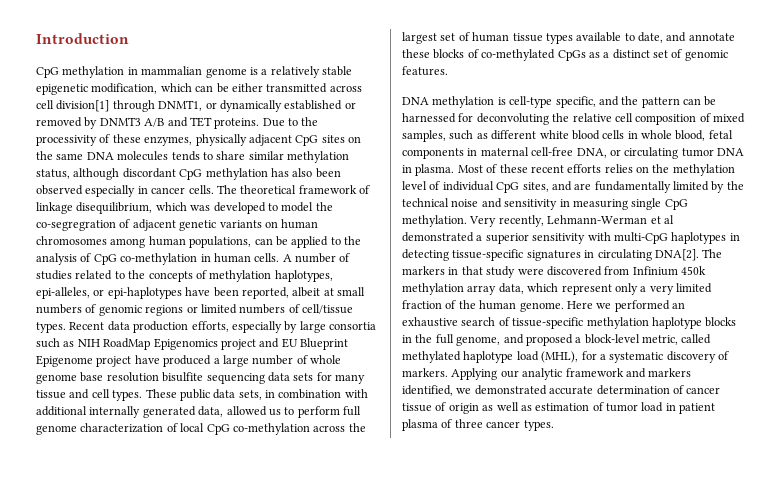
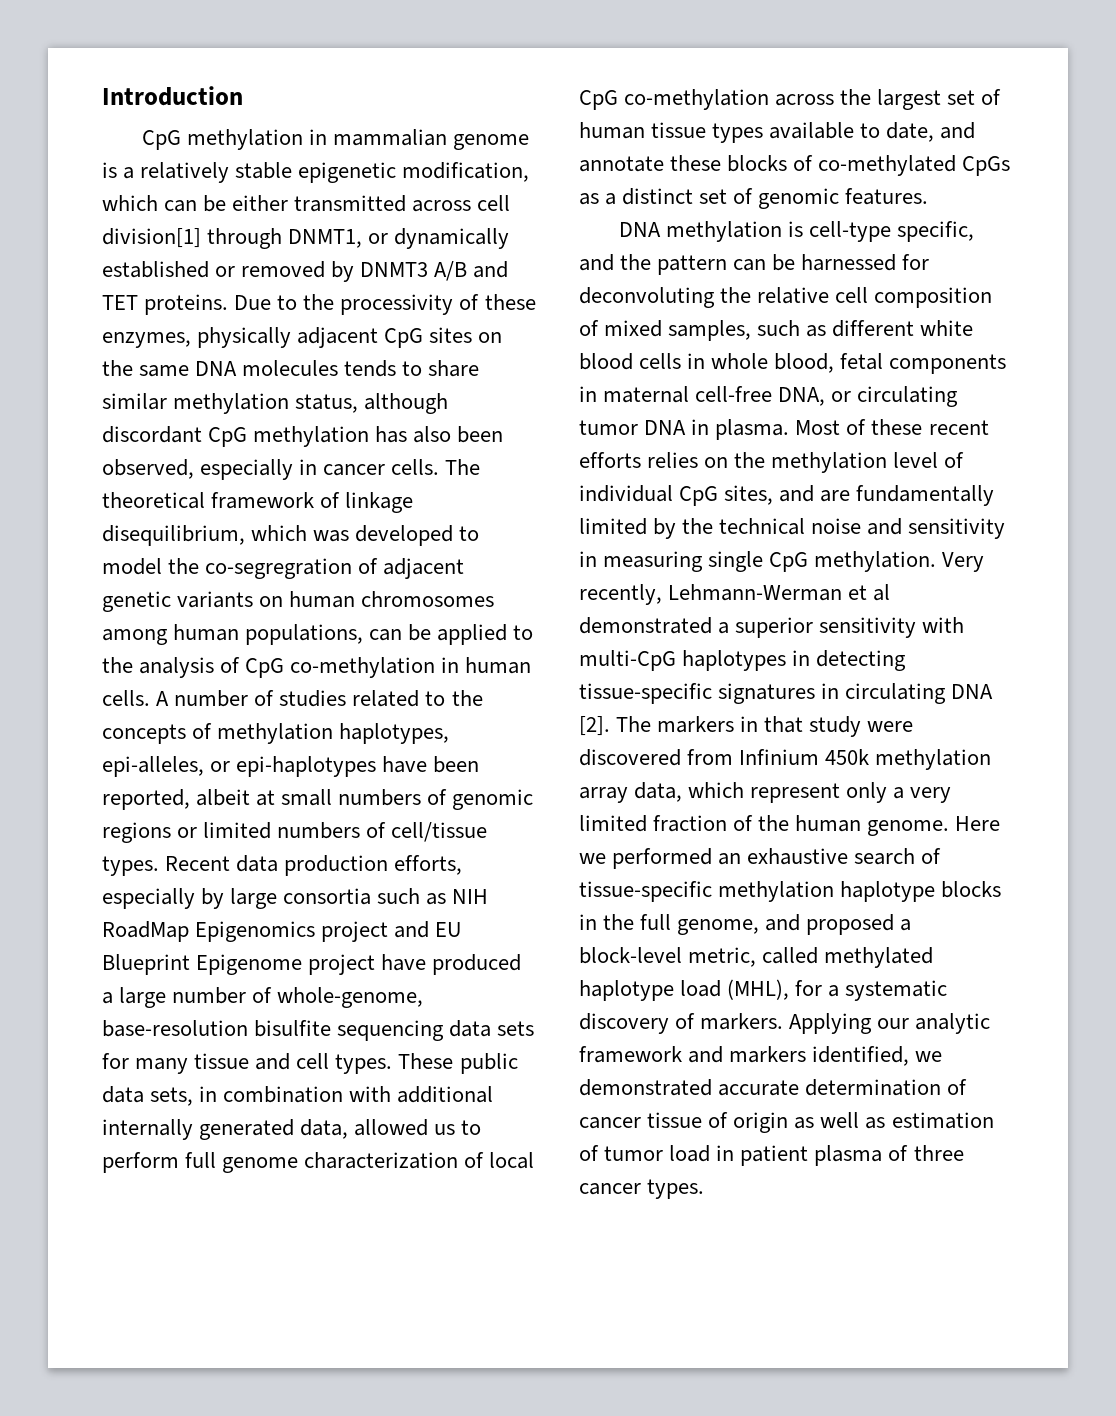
- Due to the processivity of these enzymes, physically adjacent CpG sites on the same DNA molecules tends to share similar methylation status, although discordant CpG methylation has also been observed especially in cancer cells.
+ Due to the processivity of these enzymes, physically adjacent CpG sites on the same DNA molecules tends to share similar methylation status, although discordant CpG methylation has also been observed, especially in cancer cells.
- Recent data production efforts, especially by large consortia such as NIH RoadMap Epigenomics project and EU Blueprint Epigenome project have produced a large number of whole genome base resolution bisulfite sequencing data sets for many tissue and cell types.
+ Recent data production efforts, especially by large consortia such as NIH RoadMap Epigenomics project and EU Blueprint Epigenome project have produced a large number of whole-genome, base-resolution bisulfite sequencing data sets for many tissue and cell types.
- Very recently, Lehmann-Werman et al demonstrated a superior sensitivity with multi-CpG haplotypes in detecting tissue-specific signatures in circulating DNA[2].
+ Very recently, Lehmann-Werman et al demonstrated a superior sensitivity with multi-CpG haplotypes in detecting tissue-specific signatures in circulating DNA [2].

